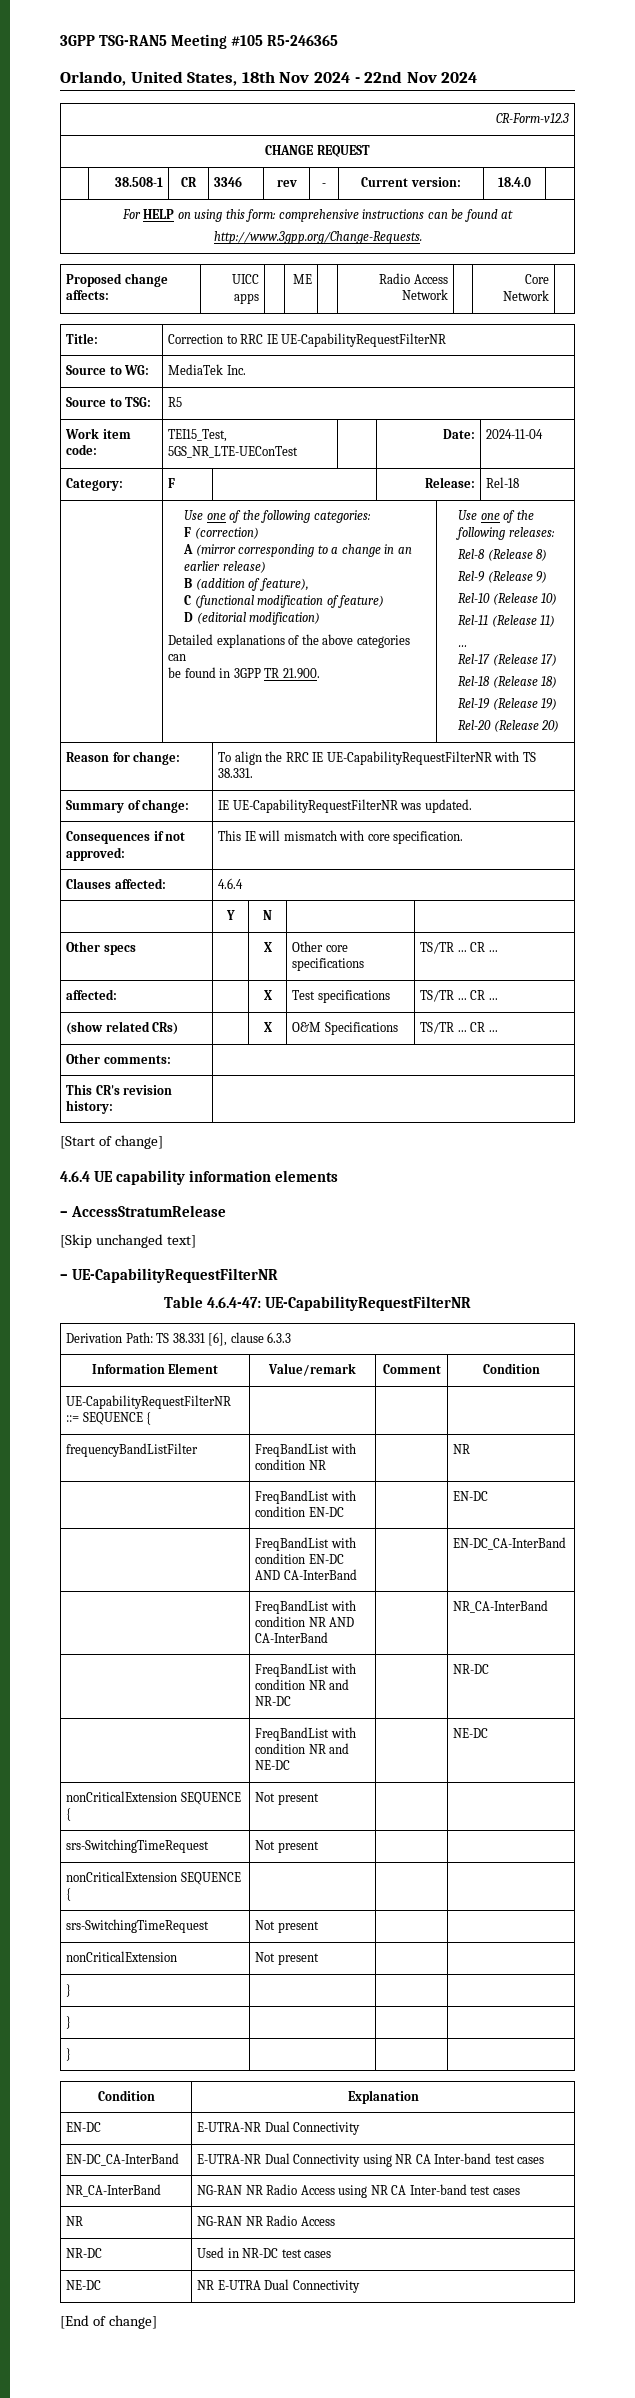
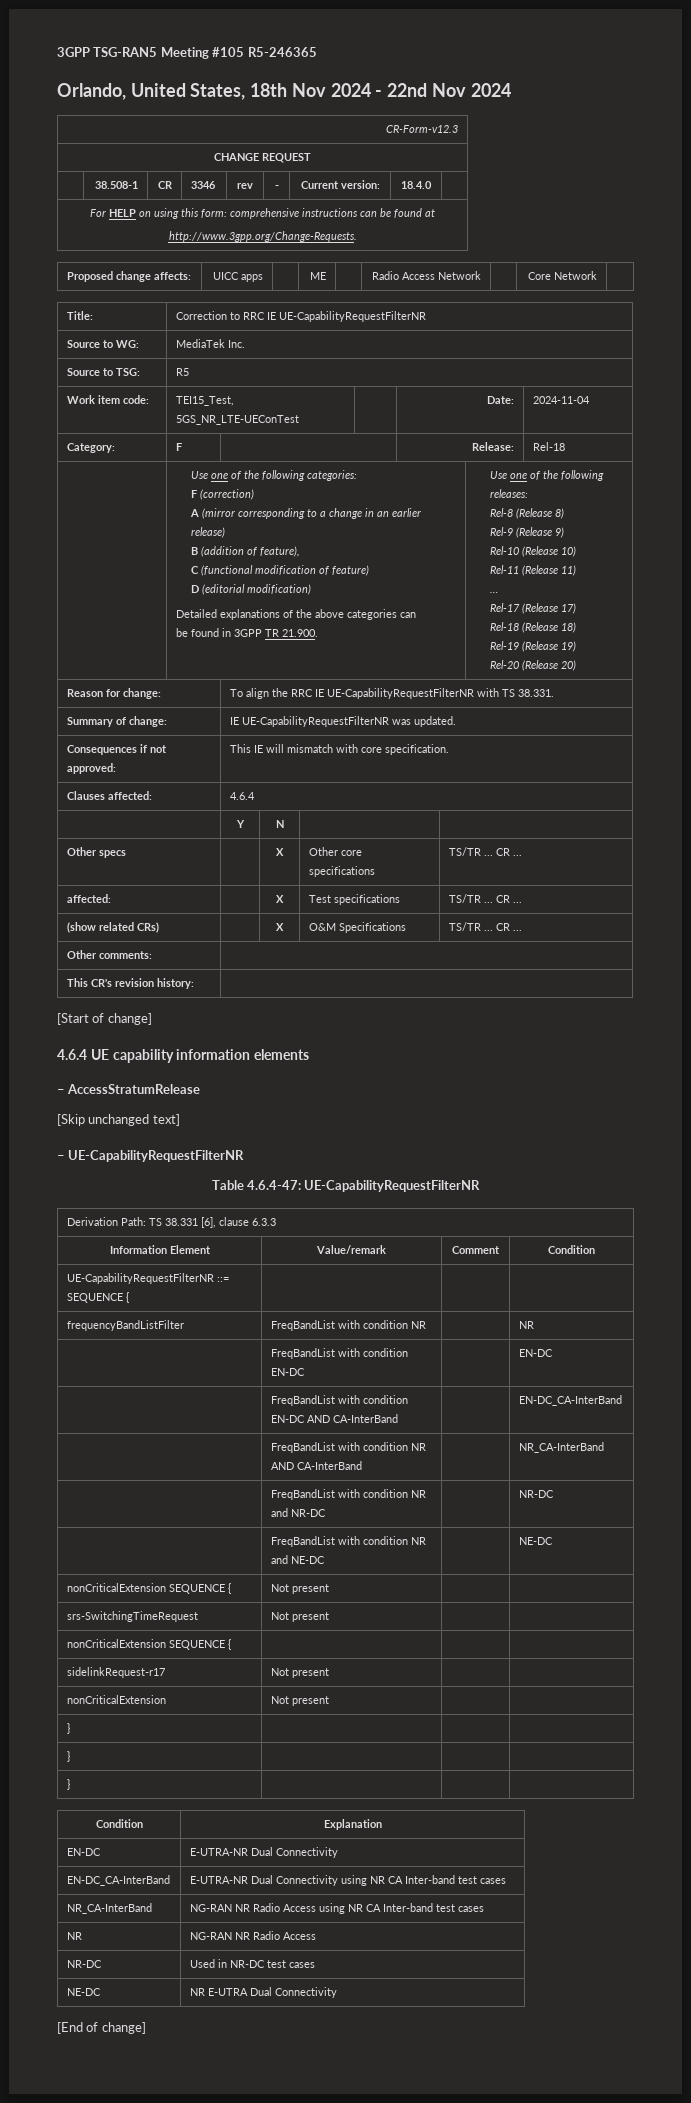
  nonCriticalExtension SEQUENCE { | | |
- srs-SwitchingTimeRequest | Not present | |
+ sidelinkRequest-r17 | Not present | |

